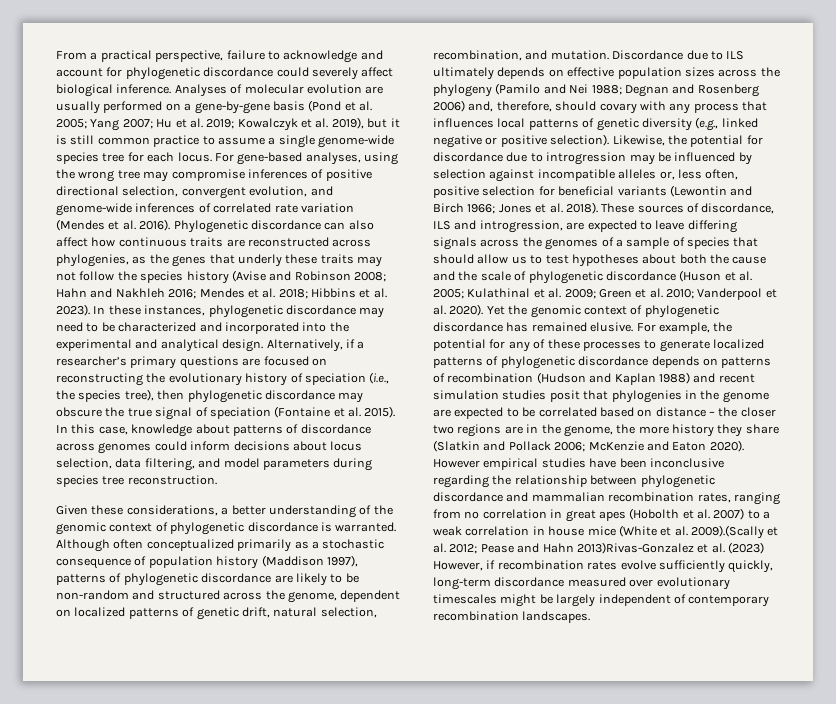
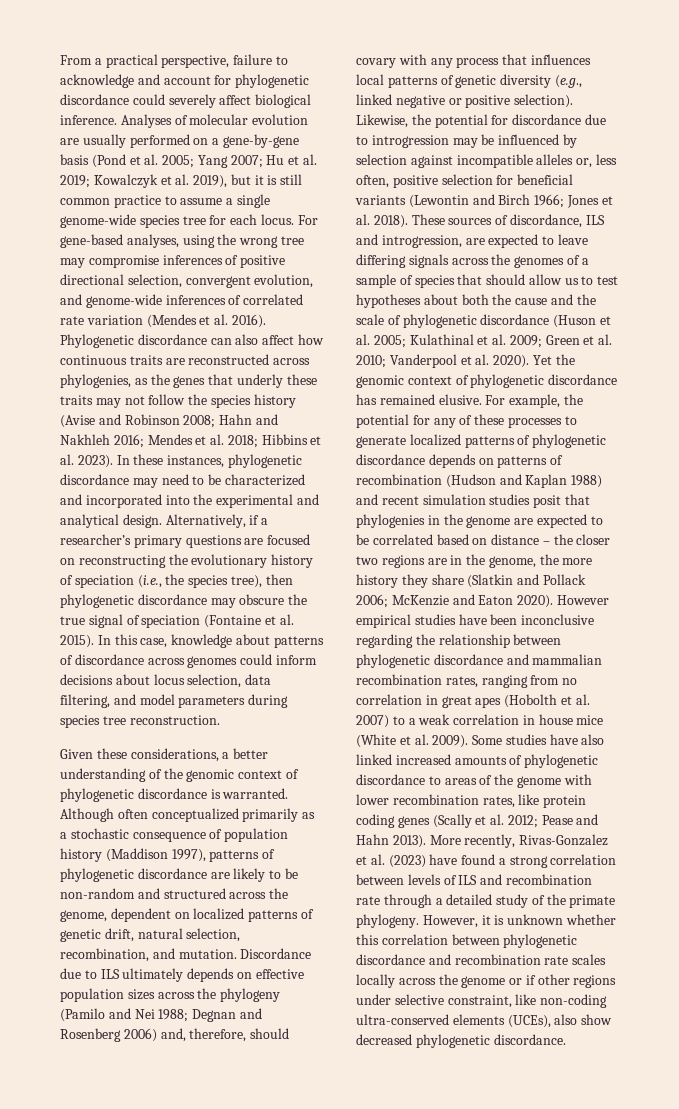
- However empirical studies have been inconclusive regarding the relationship between phylogenetic discordance and mammalian recombination rates, ranging from no correlation in great apes (Hobolth et al. 2007) to a weak correlation in house mice (White et al. 2009).(Scally et al. 2012; Pease and Hahn 2013)Rivas-Gonzalez et al. (2023) However, if recombination rates evolve sufficiently quickly, long-term discordance measured over evolutionary timescales might be largely independent of contemporary recombination landscapes.
+ However empirical studies have been inconclusive regarding the relationship between phylogenetic discordance and mammalian recombination rates, ranging from no correlation in great apes (Hobolth et al. 2007) to a weak correlation in house mice (White et al. 2009). Some studies have also linked increased amounts of phylogenetic discordance to areas of the genome with lower recombination rates, like protein coding genes (Scally et al. 2012; Pease and Hahn 2013). More recently, Rivas-Gonzalez et al. (2023) have found a strong correlation between levels of ILS and recombination rate through a detailed study of the primate phylogeny. However, it is unknown whether this correlation between phylogenetic discordance and recombination rate scales locally across the genome or if other regions under selective constraint, like non-coding ultra-conserved elements (UCEs), also show decreased phylogenetic discordance.

